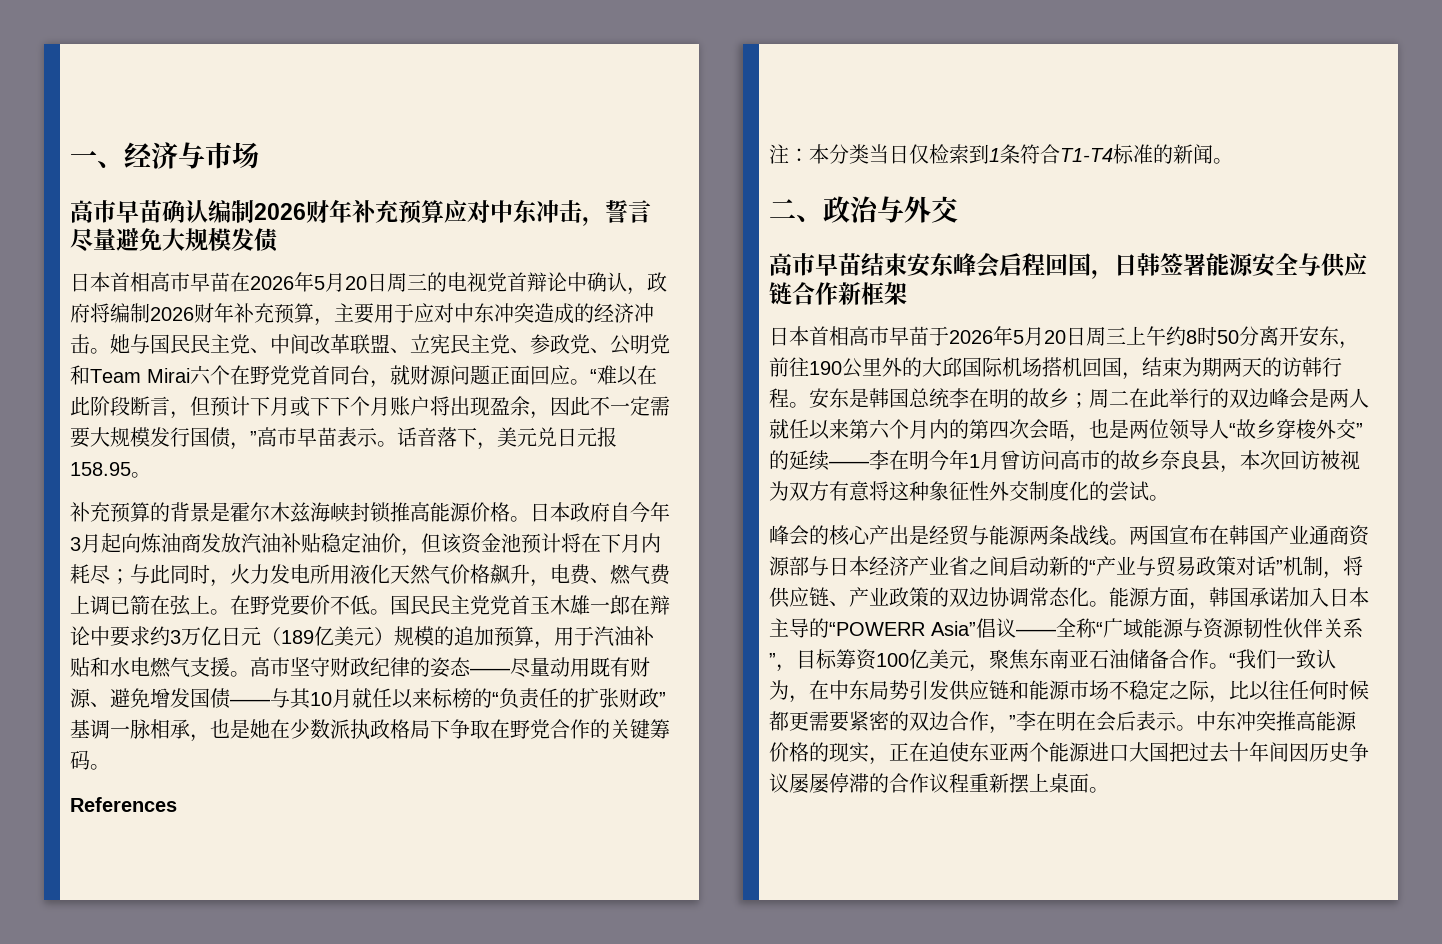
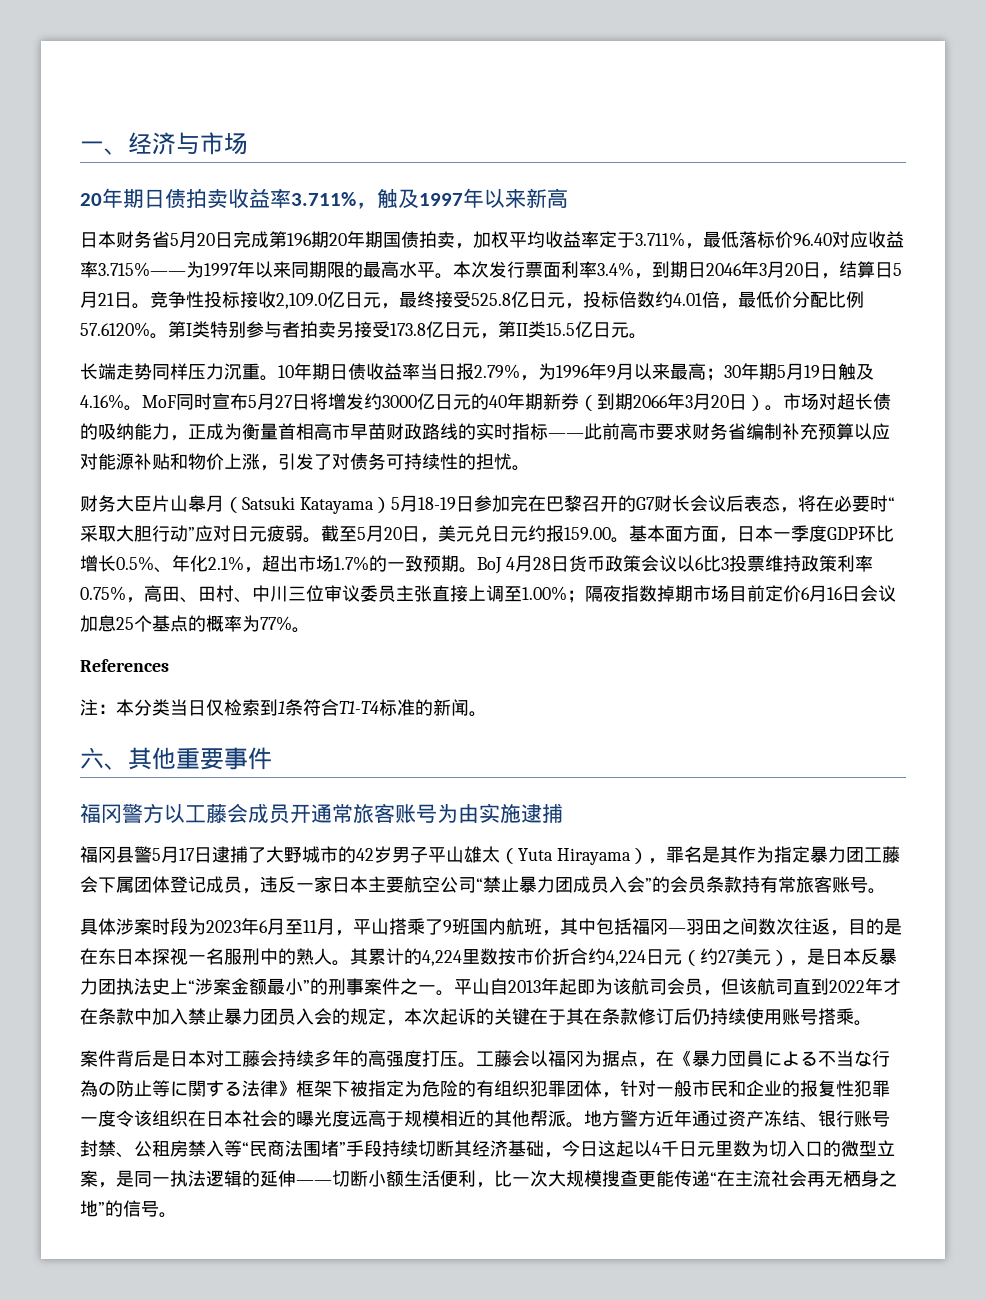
- 高市早苗确认编制2026财年补充预算应对中东冲击，誓言尽量避免大规模发债
- 日本首相高市早苗在2026年5月20日周三的电视党首辩论中确认，政府将编制2026财年补充预算，主要用于应对中东冲突造成的经济冲击。她与国民民主党、中间改革联盟、立宪民主党、参政党、公明党和Team Mirai六个在野党党首同台，就财源问题正面回应。“难以在此阶段断言，但预计下月或下下个月账户将出现盈余，因此不一定需要大规模发行国债，”高市早苗表示。话音落下，美元兑日元报158.95。
- 补充预算的背景是霍尔木兹海峡封锁推高能源价格。日本政府自今年3月起向炼油商发放汽油补贴稳定油价，但该资金池预计将在下月内耗尽；与此同时，火力发电所用液化天然气价格飙升，电费、燃气费上调已箭在弦上。在野党要价不低。国民民主党党首玉木雄一郎在辩论中要求约3万亿日元（189亿美元）规模的追加预算，用于汽油补贴和水电燃气支援。高市坚守财政纪律的姿态——尽量动用既有财源、避免增发国债——与其10月就任以来标榜的“负责任的扩张财政”基调一脉相承，也是她在少数派执政格局下争取在野党合作的关键筹码。
+ 20年期日债拍卖收益率3.711%，触及1997年以来新高
+ 日本财务省5月20日完成第196期20年期国债拍卖，加权平均收益率定于3.711%，最低落标价96.40对应收益率3.715%——为1997年以来同期限的最高水平。本次发行票面利率3.4%，到期日2046年3月20日，结算日5月21日。竞争性投标接收2,109.0亿日元，最终接受525.8亿日元，投标倍数约4.01倍，最低价分配比例57.6120%。第I类特别参与者拍卖另接受173.8亿日元，第II类15.5亿日元。
+ 长端走势同样压力沉重。10年期日债收益率当日报2.79%，为1996年9月以来最高；30年期5月19日触及4.16%。MoF同时宣布5月27日将增发约3000亿日元的40年期新券（到期2066年3月20日）。市场对超长债的吸纳能力，正成为衡量首相高市早苗财政路线的实时指标——此前高市要求财务省编制补充预算以应对能源补贴和物价上涨，引发了对债务可持续性的担忧。
+ 财务大臣片山皋月（Satsuki Katayama）5月18-19日参加完在巴黎召开的G7财长会议后表态，将在必要时“采取大胆行动”应对日元疲弱。截至5月20日，美元兑日元约报159.00。基本面方面，日本一季度GDP环比增长0.5%、年化2.1%，超出市场1.7%的一致预期。BoJ 4月28日货币政策会议以6比3投票维持政策利率0.75%，高田、田村、中川三位审议委员主张直接上调至1.00%；隔夜指数掉期市场目前定价6月16日会议加息25个基点的概率为77%。
- 二、政治与外交
- 高市早苗结束安东峰会启程回国，日韩签署能源安全与供应链合作新框架
- 日本首相高市早苗于2026年5月20日周三上午约8时50分离开安东，前往190公里外的大邱国际机场搭机回国，结束为期两天的访韩行程。安东是韩国总统李在明的故乡；周二在此举行的双边峰会是两人就任以来第六个月内的第四次会晤，也是两位领导人“故乡穿梭外交”的延续——李在明今年1月曾访问高市的故乡奈良县，本次回访被视为双方有意将这种象征性外交制度化的尝试。
- 峰会的核心产出是经贸与能源两条战线。两国宣布在韩国产业通商资源部与日本经济产业省之间启动新的“产业与贸易政策对话”机制，将供应链、产业政策的双边协调常态化。能源方面，韩国承诺加入日本主导的“POWERR Asia”倡议——全称“广域能源与资源韧性伙伴关系”，目标筹资100亿美元，聚焦东南亚石油储备合作。“我们一致认为，在中东局势引发供应链和能源市场不稳定之际，比以往任何时候都更需要紧密的双边合作，”李在明在会后表示。中东冲突推高能源价格的现实，正在迫使东亚两个能源进口大国把过去十年间因历史争议屡屡停滞的合作议程重新摆上桌面。
+ 六、其他重要事件
+ 福冈警方以工藤会成员开通常旅客账号为由实施逮捕
+ 福冈县警5月17日逮捕了大野城市的42岁男子平山雄太（Yuta Hirayama），罪名是其作为指定暴力团工藤会下属团体登记成员，违反一家日本主要航空公司“禁止暴力团成员入会”的会员条款持有常旅客账号。
+ 具体涉案时段为2023年6月至11月，平山搭乘了9班国内航班，其中包括福冈—羽田之间数次往返，目的是在东日本探视一名服刑中的熟人。其累计的4,224里数按市价折合约4,224日元（约27美元），是日本反暴力团执法史上“涉案金额最小”的刑事案件之一。平山自2013年起即为该航司会员，但该航司直到2022年才在条款中加入禁止暴力团员入会的规定，本次起诉的关键在于其在条款修订后仍持续使用账号搭乘。
+ 案件背后是日本对工藤会持续多年的高强度打压。工藤会以福冈为据点，在《暴力団員による不当な行為の防止等に関する法律》框架下被指定为危险的有组织犯罪团体，针对一般市民和企业的报复性犯罪一度令该组织在日本社会的曝光度远高于规模相近的其他帮派。地方警方近年通过资产冻结、银行账号封禁、公租房禁入等“民商法围堵”手段持续切断其经济基础，今日这起以4千日元里数为切入口的微型立案，是同一执法逻辑的延伸——切断小额生活便利，比一次大规模搜查更能传递“在主流社会再无栖身之地”的信号。

